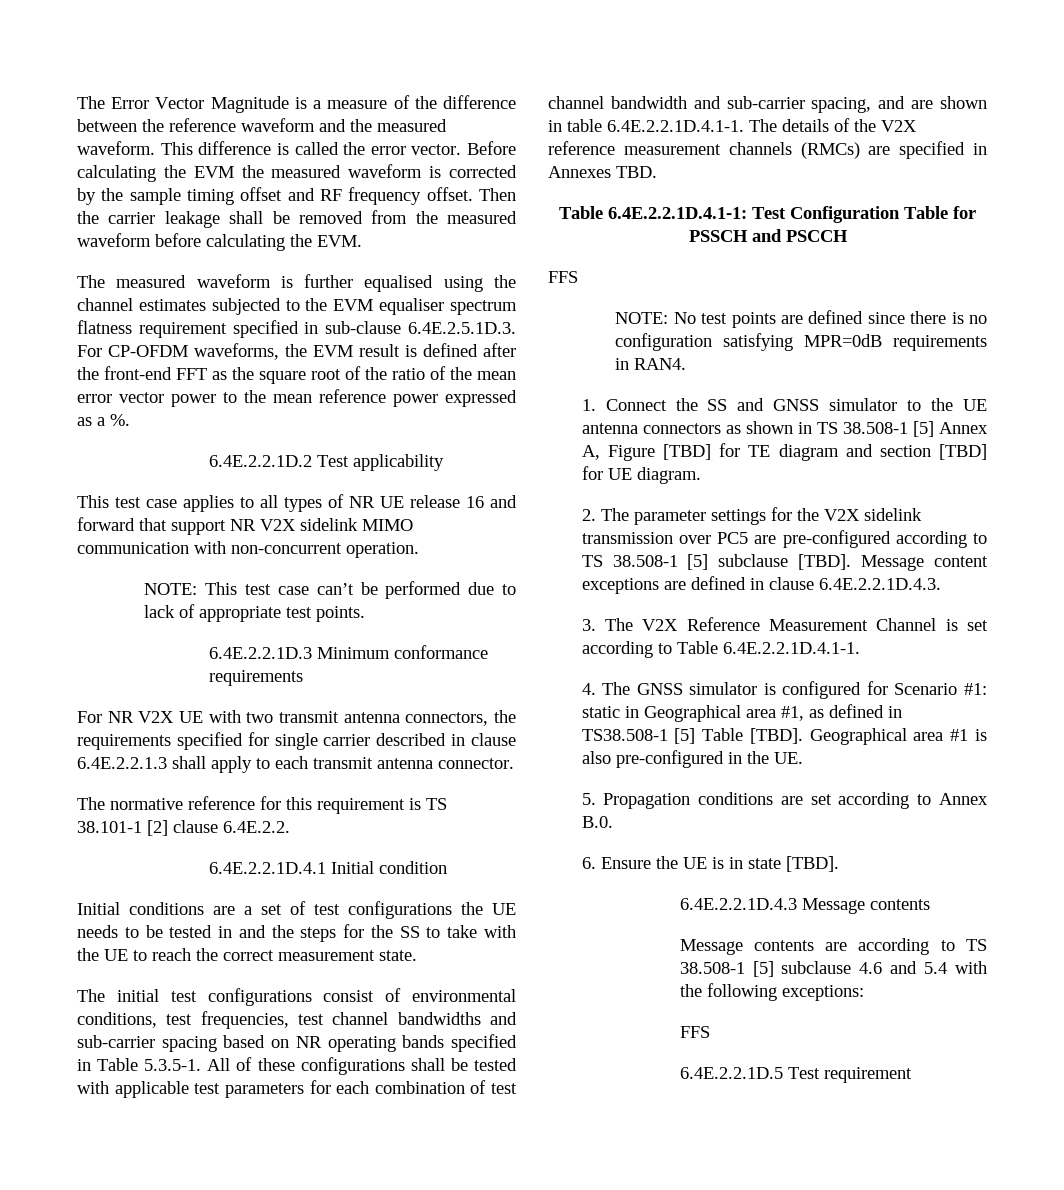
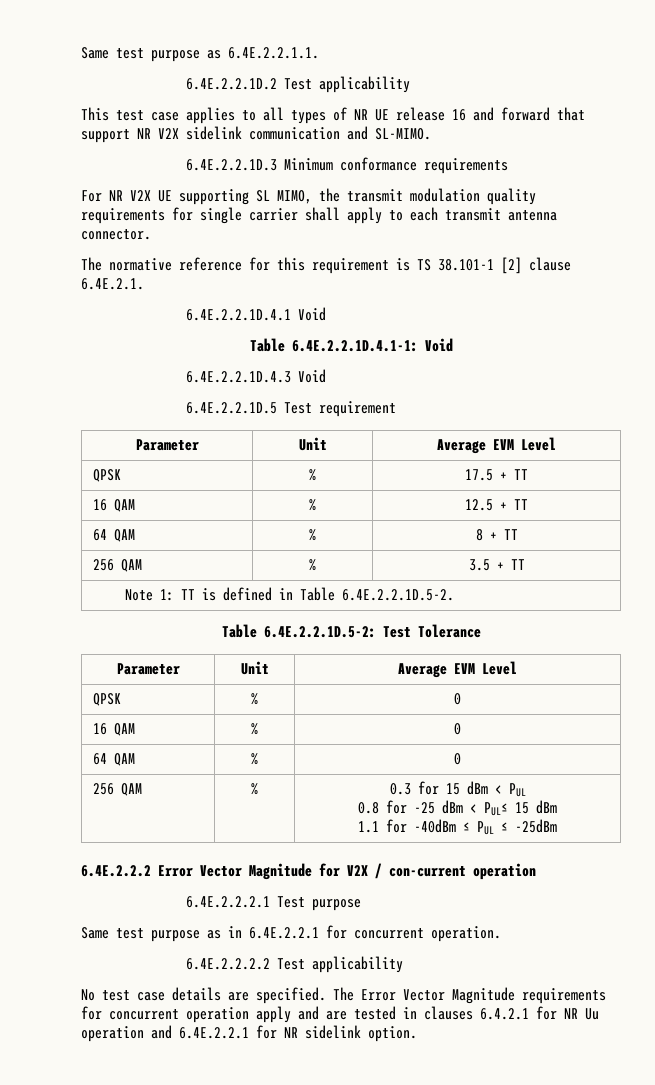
- The Error Vector Magnitude is a measure of the difference between the reference waveform and the measured waveform. This difference is called the error vector. Before calculating the EVM the measured waveform is corrected by the sample timing offset and RF frequency offset. Then the carrier leakage shall be removed from the measured waveform before calculating the EVM.
- The measured waveform is further equalised using the channel estimates subjected to the EVM equaliser spectrum flatness requirement specified in sub-clause 6.4E.2.5.1D.3. For CP-OFDM waveforms, the EVM result is defined after the front-end FFT as the square root of the ratio of the mean error vector power to the mean reference power expressed as a %.
+ Same test purpose as 6.4E.2.2.1.1.
- This test case applies to all types of NR UE release 16 and forward that support NR V2X sidelink MIMO communication with non-concurrent operation.
- NOTE: This test case can’t be performed due to lack of appropriate test points.
+ This test case applies to all types of NR UE release 16 and forward that support NR V2X sidelink communication and SL-MIMO.
- For NR V2X UE with two transmit antenna connectors, the requirements specified for single carrier described in clause 6.4E.2.2.1.3 shall apply to each transmit antenna connector.
+ For NR V2X UE supporting SL MIMO, the transmit modulation quality requirements for single carrier shall apply to each transmit antenna connector.
- The normative reference for this requirement is TS 38.101-1 [2] clause 6.4E.2.2.
+ The normative reference for this requirement is TS 38.101-1 [2] clause 6.4E.2.1.
- 6.4E.2.2.1D.4.1 Initial condition
- Initial conditions are a set of test configurations the UE needs to be tested in and the steps for the SS to take with the UE to reach the correct measurement state.
- The initial test configurations consist of environmental conditions, test frequencies, test channel bandwidths and sub-carrier spacing based on NR operating bands specified in Table 5.3.5-1. All of these configurations shall be tested with applicable test parameters for each combination of test channel bandwidth and sub-carrier spacing, and are shown in table 6.4E.2.2.1D.4.1-1. The details of the V2X reference measurement channels (RMCs) are specified in Annexes TBD.
- Table 6.4E.2.2.1D.4.1-1: Test Configuration Table for PSSCH and PSCCH
- FFS
- NOTE: No test points are defined since there is no configuration satisfying MPR=0dB requirements in RAN4.
- 1. Connect the SS and GNSS simulator to the UE antenna connectors as shown in TS 38.508-1 [5] Annex A, Figure [TBD] for TE diagram and section [TBD] for UE diagram.
- 2. The parameter settings for the V2X sidelink transmission over PC5 are pre-configured according to TS 38.508-1 [5] subclause [TBD]. Message content exceptions are defined in clause 6.4E.2.2.1D.4.3.
- 3. The V2X Reference Measurement Channel is set according to Table 6.4E.2.2.1D.4.1-1.
- 4. The GNSS simulator is configured for Scenario #1: static in Geographical area #1, as defined in TS38.508-1 [5] Table [TBD]. Geographical area #1 is also pre-configured in the UE.
- 5. Propagation conditions are set according to Annex B.0.
- 6. Ensure the UE is in state [TBD].
- 6.4E.2.2.1D.4.3 Message contents
- Message contents are according to TS 38.508-1 [5] subclause 4.6 and 5.4 with the following exceptions:
- FFS
+ 6.4E.2.2.1D.4.1 Void
+ Table 6.4E.2.2.1D.4.1-1: Void
+ 6.4E.2.2.1D.4.3 Void
  6.4E.2.2.1D.5 Test requirement
+ Parameter | Unit | Average EVM Level
+ QPSK | % | 17.5 + TT
+ 16 QAM | % | 12.5 + TT
+ 64 QAM | % | 8 + TT
+ 256 QAM | % | 3.5 + TT
+ Note 1: TT is defined in Table 6.4E.2.2.1D.5-2.
+ Table 6.4E.2.2.1D.5-2: Test Tolerance
+ Parameter | Unit | Average EVM Level
+ QPSK | % | 0
+ 16 QAM | % | 0
+ 64 QAM | % | 0
+ 256 QAM | % | 0.3 for 15 dBm < PUL
+ 0.8 for -25 dBm < PUL≤ 15 dBm
+ 1.1 for -40dBm ≤ PUL ≤ -25dBm
+ 6.4E.2.2.2 Error Vector Magnitude for V2X / con-current operation
+ 6.4E.2.2.2.1 Test purpose
+ Same test purpose as in 6.4E.2.2.1 for concurrent operation.
+ 6.4E.2.2.2.2 Test applicability
+ No test case details are specified. The Error Vector Magnitude requirements for concurrent operation apply and are tested in clauses 6.4.2.1 for NR Uu operation and 6.4E.2.2.1 for NR sidelink option.

